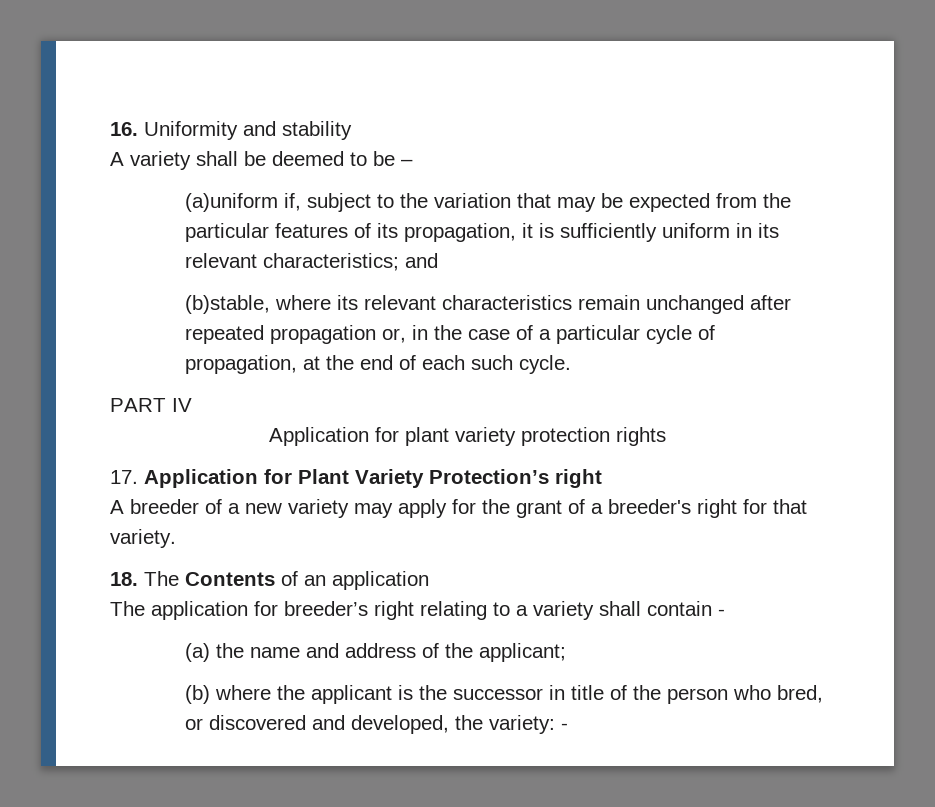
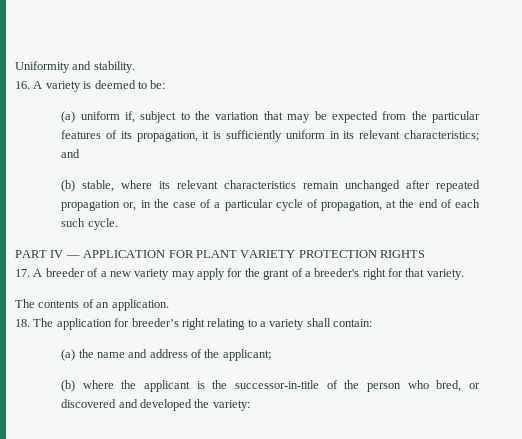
- 16. Uniformity and stability
- A variety shall be deemed to be –
- (a)uniform if, subject to the variation that may be expected from the particular features of its propagation, it is sufficiently uniform in its relevant characteristics; and
+ Uniformity and stability.
+ 16. A variety is deemed to be:
+ (a) uniform if, subject to the variation that may be expected from the particular features of its propagation, it is sufficiently uniform in its relevant characteristics; and
- (b)stable, where its relevant characteristics remain unchanged after repeated propagation or, in the case of a particular cycle of propagation, at the end of each such cycle.
+ (b) stable, where its relevant characteristics remain unchanged after repeated propagation or, in the case of a particular cycle of propagation, at the end of each such cycle.
- PART IV
- Application for plant variety protection rights
- 17. Application for Plant Variety Protection’s right
- A breeder of a new variety may apply for the grant of a breeder's right for that variety.
+ PART IV — APPLICATION FOR PLANT VARIETY PROTECTION RIGHTS
+ 17. A breeder of a new variety may apply for the grant of a breeder's right for that variety.
- 18. The Contents of an application
- The application for breeder’s right relating to a variety shall contain -
+ The contents of an application.
+ 18. The application for breeder’s right relating to a variety shall contain:
- (b) where the applicant is the successor in title of the person who bred, or discovered and developed, the variety: -
+ (b) where the applicant is the successor-in-title of the person who bred, or discovered and developed the variety:

